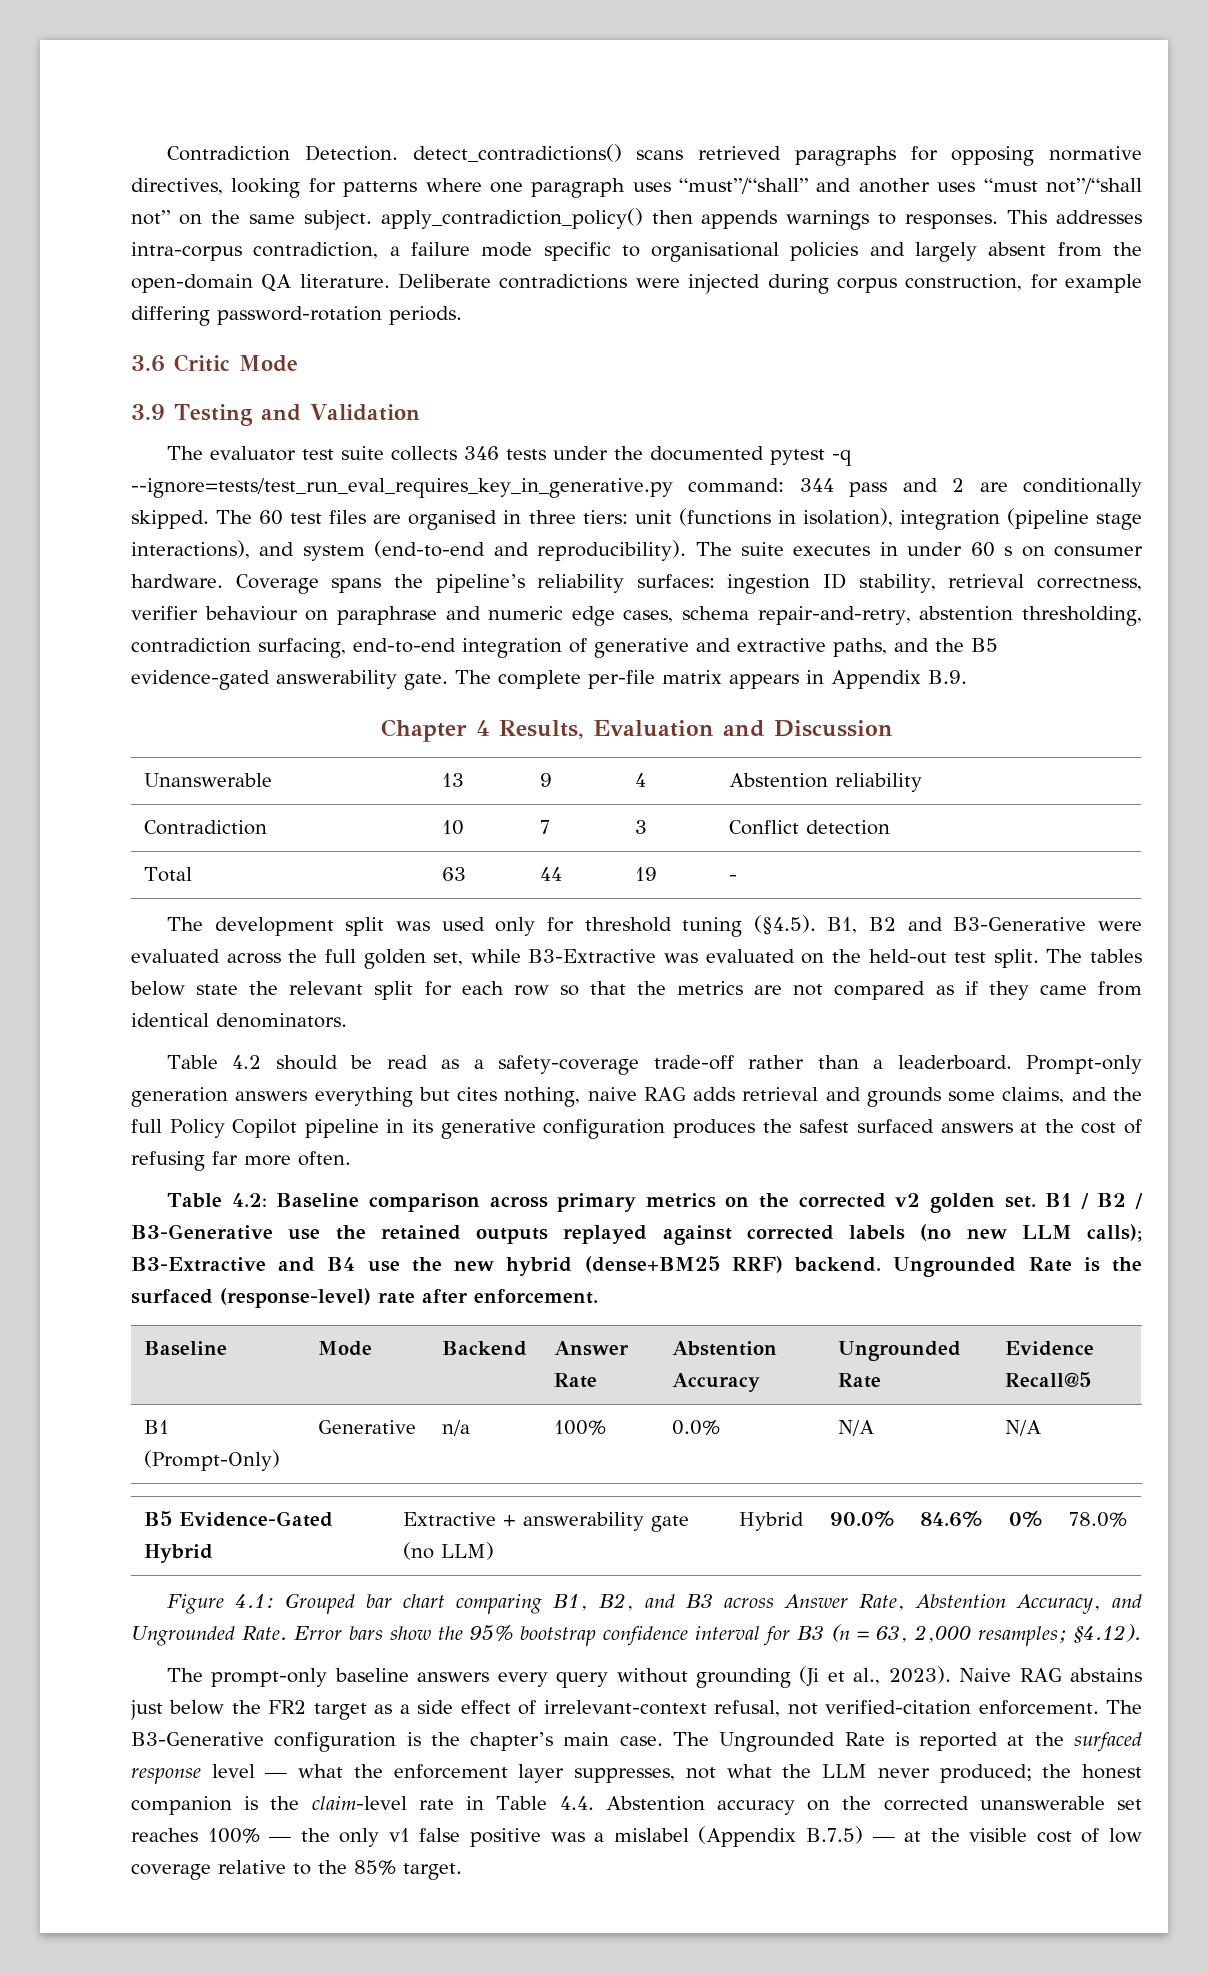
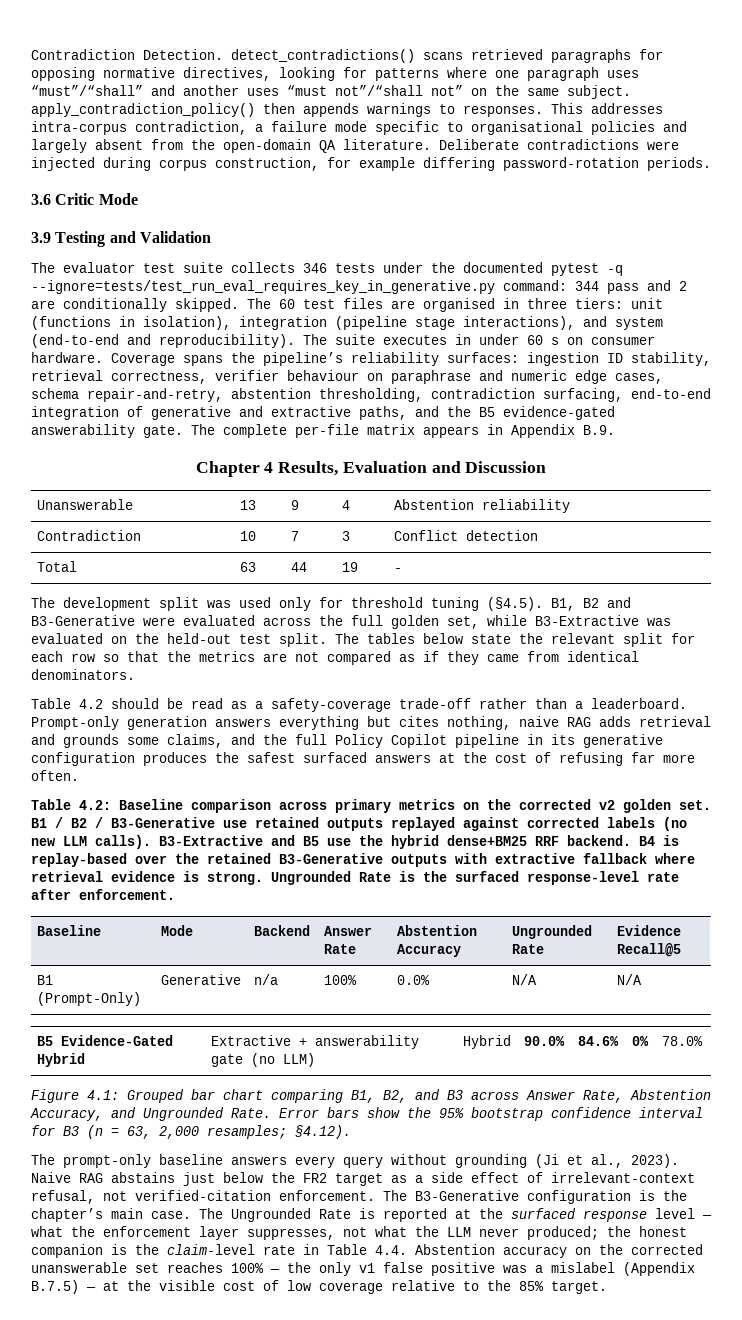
- B1 / B2 / B3-Generative use the retained outputs replayed against corrected labels (no new LLM calls); B3-Extractive and B4 use the new hybrid (dense+BM25 RRF) backend.
+ B1 / B2 / B3-Generative use retained outputs replayed against corrected labels (no new LLM calls). B3-Extractive and B5 use the hybrid dense+BM25 RRF backend. B4 is replay-based over the retained B3-Generative outputs with extractive fallback where retrieval evidence is strong.
- Ungrounded Rate is the surfaced (response-level) rate after enforcement.
+ Ungrounded Rate is the surfaced response-level rate after enforcement.

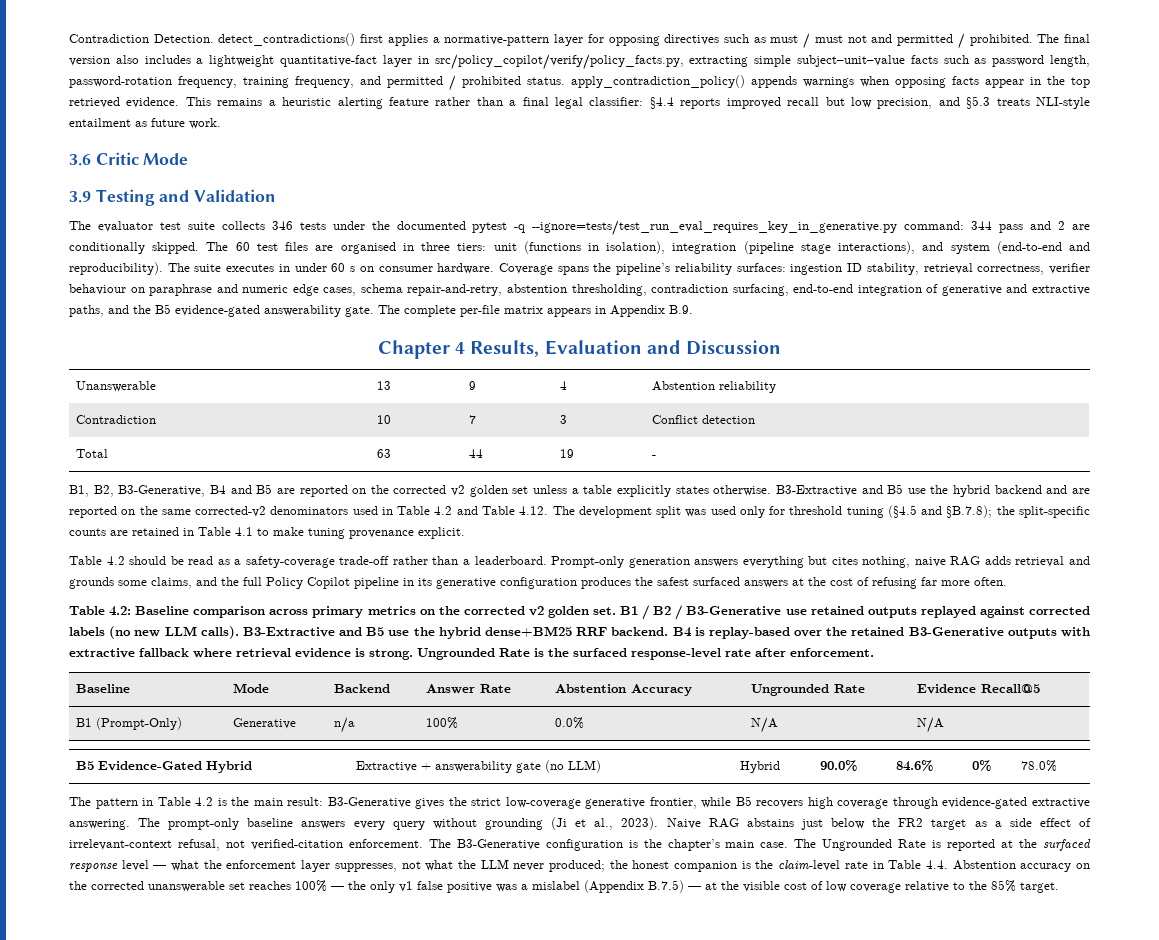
- Contradiction Detection. detect_contradictions() scans retrieved paragraphs for opposing normative directives, looking for patterns where one paragraph uses “must”/“shall” and another uses “must not”/“shall not” on the same subject. apply_contradiction_policy() then appends warnings to responses. This addresses intra-corpus contradiction, a failure mode specific to organisational policies and largely absent from the open-domain QA literature. Deliberate contradictions were injected during corpus construction, for example differing password-rotation periods.
+ Contradiction Detection. detect_contradictions() first applies a normative-pattern layer for opposing directives such as must / must not and permitted / prohibited. The final version also includes a lightweight quantitative-fact layer in src/policy_copilot/verify/policy_facts.py, extracting simple subject–unit–value facts such as password length, password-rotation frequency, training frequency, and permitted / prohibited status. apply_contradiction_policy() appends warnings when opposing facts appear in the top retrieved evidence. This remains a heuristic alerting feature rather than a final legal classifier: §4.4 reports improved recall but low precision, and §5.3 treats NLI-style entailment as future work.
- The development split was used only for threshold tuning (§4.5). B1, B2 and B3-Generative were evaluated across the full golden set, while B3-Extractive was evaluated on the held-out test split. The tables below state the relevant split for each row so that the metrics are not compared as if they came from identical denominators.
+ B1, B2, B3-Generative, B4 and B5 are reported on the corrected v2 golden set unless a table explicitly states otherwise. B3-Extractive and B5 use the hybrid backend and are reported on the same corrected-v2 denominators used in Table 4.2 and Table 4.12. The development split was used only for threshold tuning (§4.5 and §B.7.8); the split-specific counts are retained in Table 4.1 to make tuning provenance explicit.
- Figure 4.1: Grouped bar chart comparing B1, B2, and B3 across Answer Rate, Abstention Accuracy, and Ungrounded Rate. Error bars show the 95% bootstrap confidence interval for B3 (n = 63, 2,000 resamples; §4.12).
- The prompt-only baseline answers every query without grounding (Ji et al., 2023).
+ The pattern in Table 4.2 is the main result: B3-Generative gives the strict low-coverage generative frontier, while B5 recovers high coverage through evidence-gated extractive answering. The prompt-only baseline answers every query without grounding (Ji et al., 2023).

